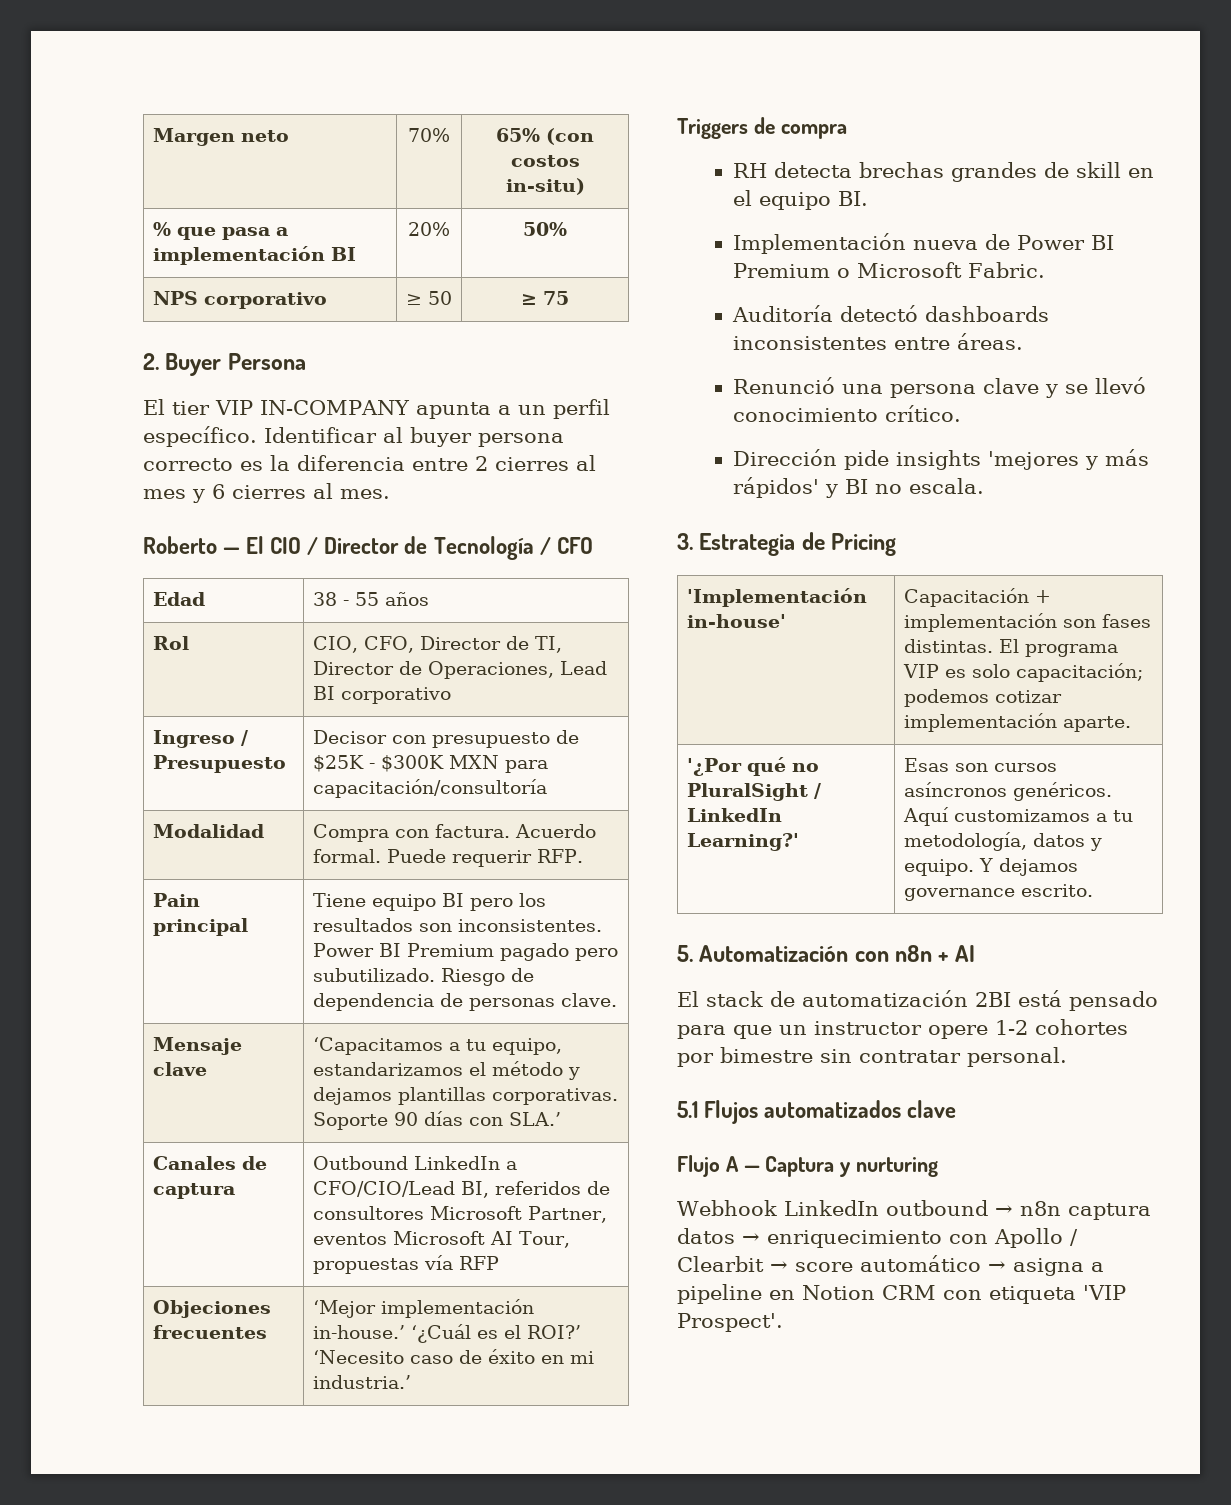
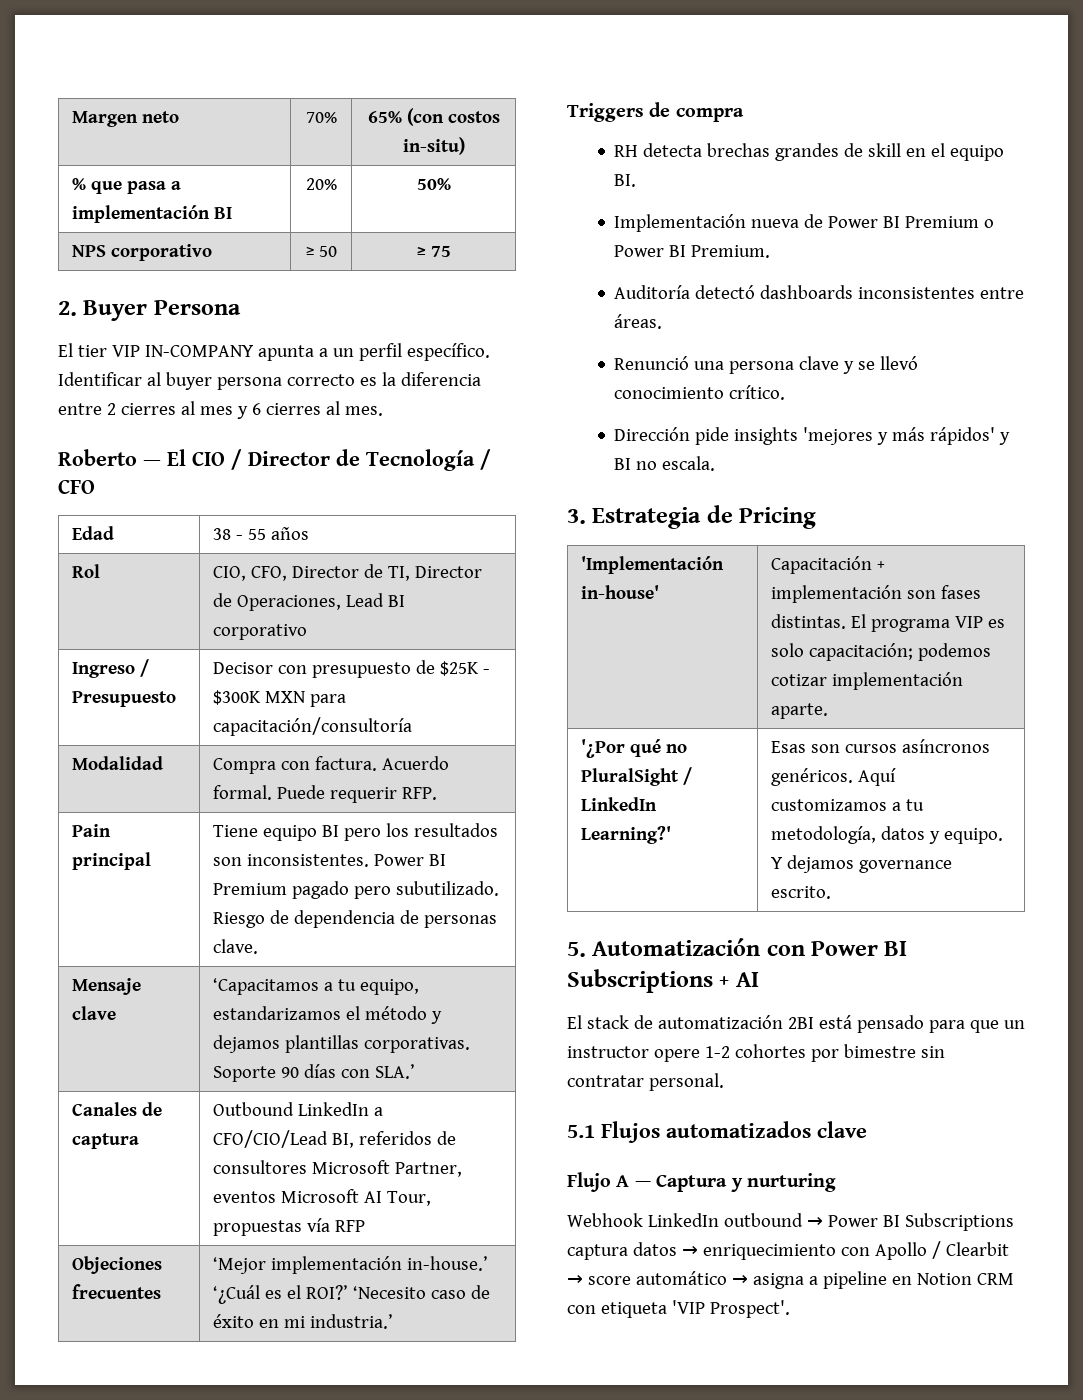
- Implementación nueva de Power BI Premium o Microsoft Fabric.
+ Implementación nueva de Power BI Premium o Power BI Premium.
- 5. Automatización con n8n + AI
+ 5. Automatización con Power BI Subscriptions + AI
- Webhook LinkedIn outbound → n8n captura datos → enriquecimiento con Apollo / Clearbit → score automático → asigna a pipeline en Notion CRM con etiqueta 'VIP Prospect'.
+ Webhook LinkedIn outbound → Power BI Subscriptions captura datos → enriquecimiento con Apollo / Clearbit → score automático → asigna a pipeline en Notion CRM con etiqueta 'VIP Prospect'.

